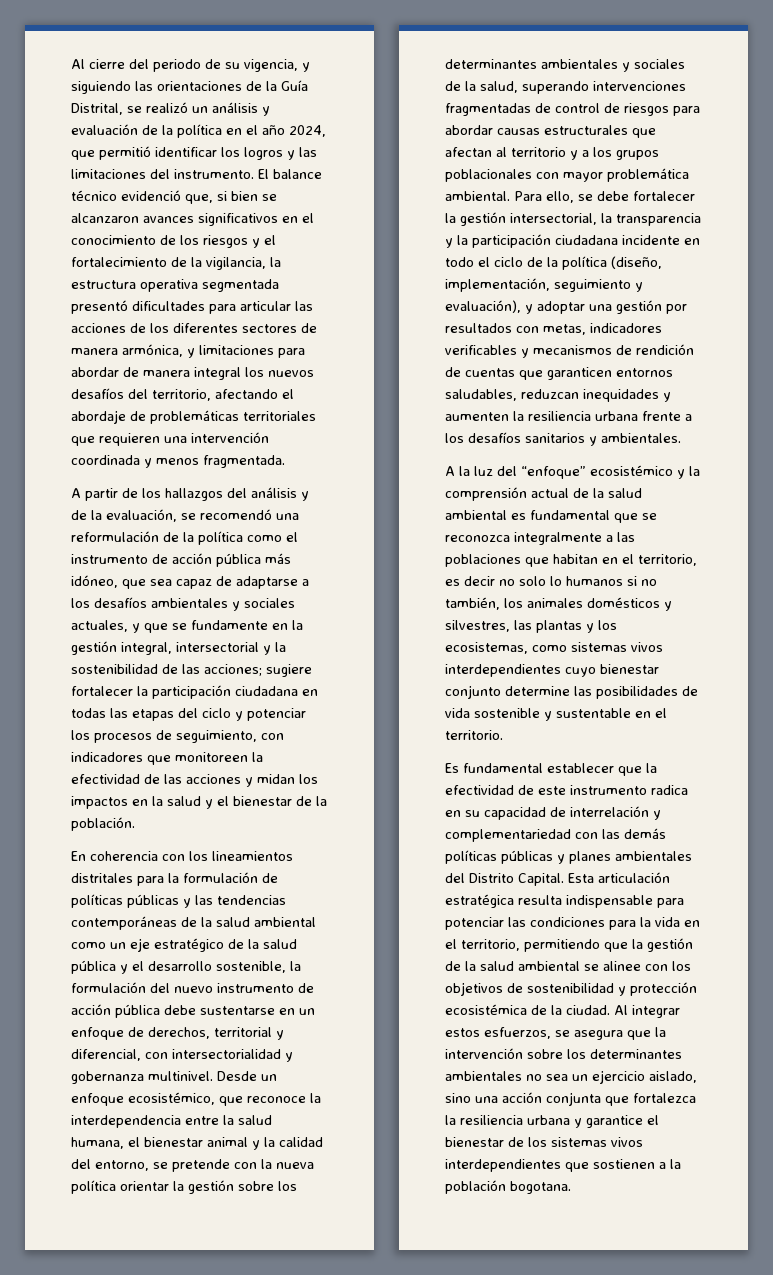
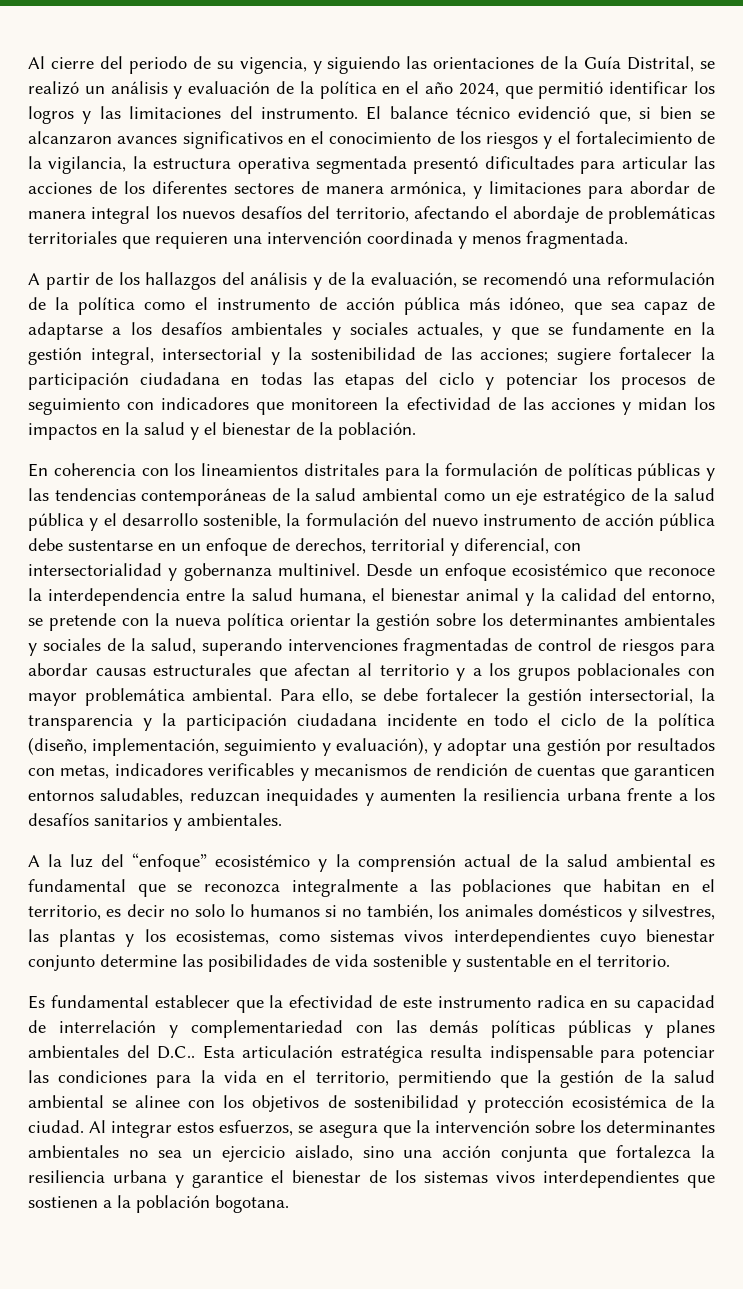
- sugiere fortalecer la participación ciudadana en todas las etapas del ciclo y potenciar los procesos de seguimiento, con indicadores que monitoreen la efectividad de las acciones y midan los impactos en la salud y el bienestar de la población.
+ sugiere fortalecer la participación ciudadana en todas las etapas del ciclo y potenciar los procesos de seguimiento con indicadores que monitoreen la efectividad de las acciones y midan los impactos en la salud y el bienestar de la población.
- Desde un enfoque ecosistémico, que reconoce la interdependencia entre la salud humana, el bienestar animal y la calidad del entorno, se pretende con la nueva política orientar la gestión sobre los determinantes ambientales y sociales de la salud, superando intervenciones fragmentadas de control de riesgos para abordar causas estructurales que afectan al territorio y a los grupos poblacionales con mayor problemática ambiental.
+ Desde un enfoque ecosistémico que reconoce la interdependencia entre la salud humana, el bienestar animal y la calidad del entorno, se pretende con la nueva política orientar la gestión sobre los determinantes ambientales y sociales de la salud, superando intervenciones fragmentadas de control de riesgos para abordar causas estructurales que afectan al territorio y a los grupos poblacionales con mayor problemática ambiental.
- Es fundamental establecer que la efectividad de este instrumento radica en su capacidad de interrelación y complementariedad con las demás políticas públicas y planes ambientales del Distrito Capital.
+ Es fundamental establecer que la efectividad de este instrumento radica en su capacidad de interrelación y complementariedad con las demás políticas públicas y planes ambientales del D.C..

